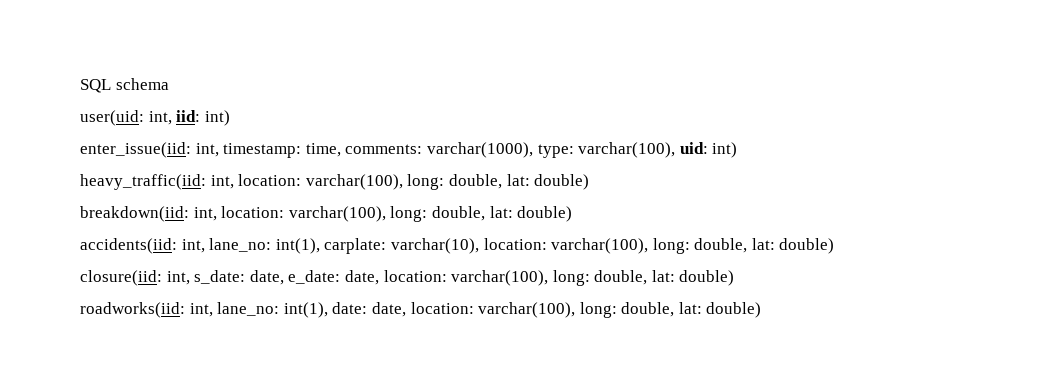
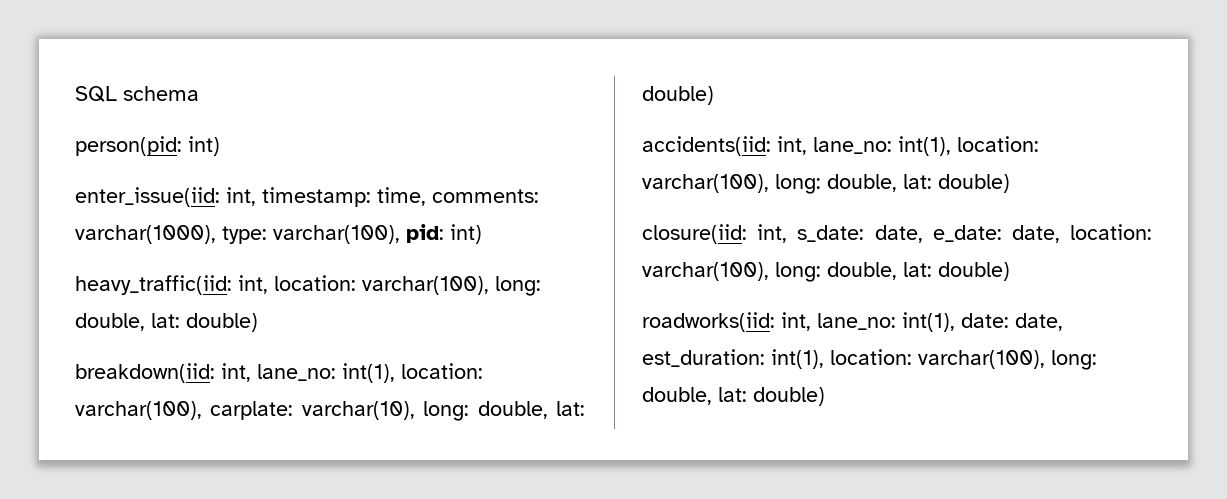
- user(uid: int, iid: int)
+ person(pid: int)
- enter_issue(iid: int, timestamp: time, comments: varchar(1000), type: varchar(100), uid: int)
+ enter_issue(iid: int, timestamp: time, comments: varchar(1000), type: varchar(100), pid: int)
- breakdown(iid: int, location: varchar(100), long: double, lat: double)
+ breakdown(iid: int, lane_no: int(1), location: varchar(100), carplate: varchar(10), long: double, lat: double)
- accidents(iid: int, lane_no: int(1), carplate: varchar(10), location: varchar(100), long: double, lat: double)
+ accidents(iid: int, lane_no: int(1), location: varchar(100), long: double, lat: double)
- roadworks(iid: int, lane_no: int(1), date: date, location: varchar(100), long: double, lat: double)
+ roadworks(iid: int, lane_no: int(1), date: date, est_duration: int(1), location: varchar(100), long: double, lat: double)

